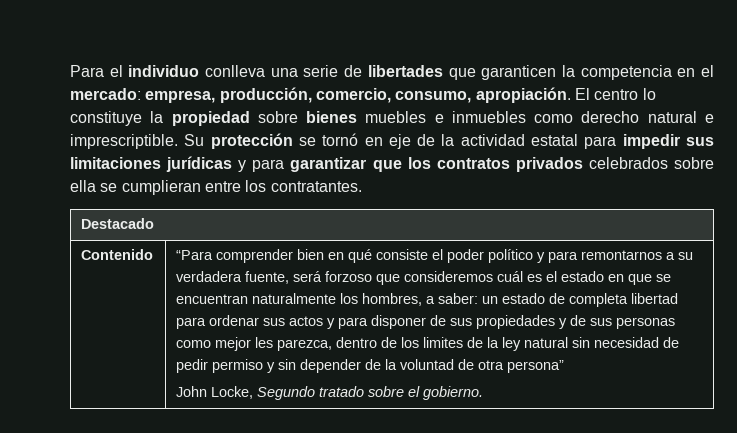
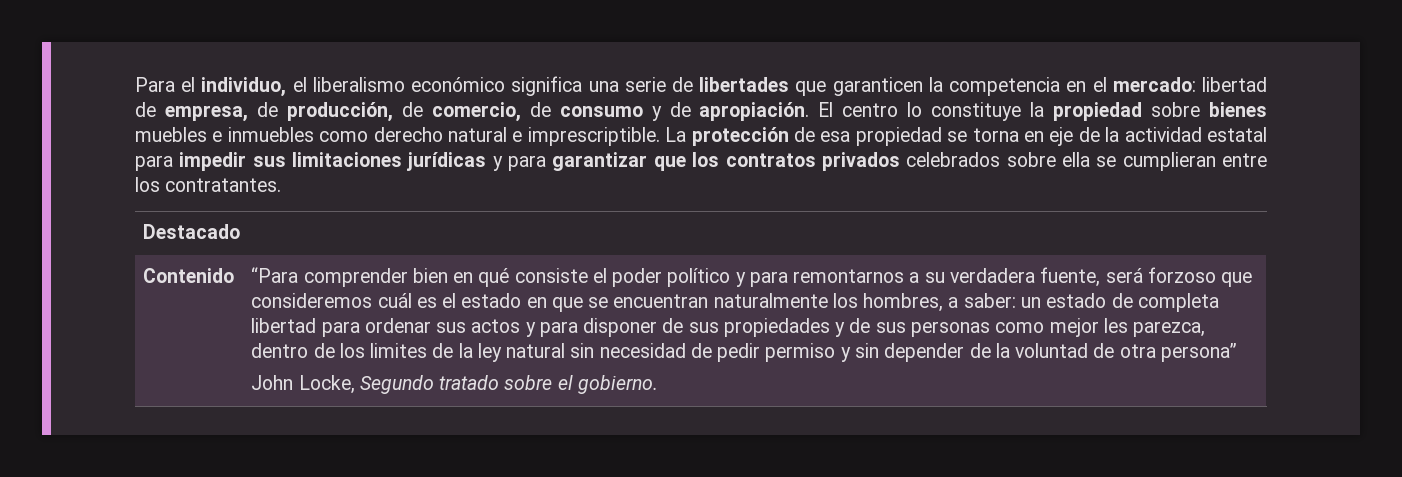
- Para el individuo conlleva una serie de libertades que garanticen la competencia en el mercado: empresa, producción, comercio, consumo, apropiación.
+ Para el individuo, el liberalismo económico significa una serie de libertades que garanticen la competencia en el mercado: libertad de empresa, de producción, de comercio, de consumo y de apropiación.
- Su protección se tornó en eje de la actividad estatal para impedir sus limitaciones jurídicas y para garantizar que los contratos privados celebrados sobre ella se cumplieran entre los contratantes.
+ La protección de esa propiedad se torna en eje de la actividad estatal para impedir sus limitaciones jurídicas y para garantizar que los contratos privados celebrados sobre ella se cumplieran entre los contratantes.

